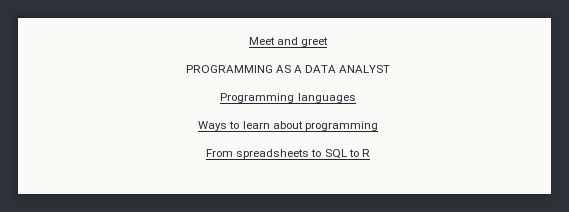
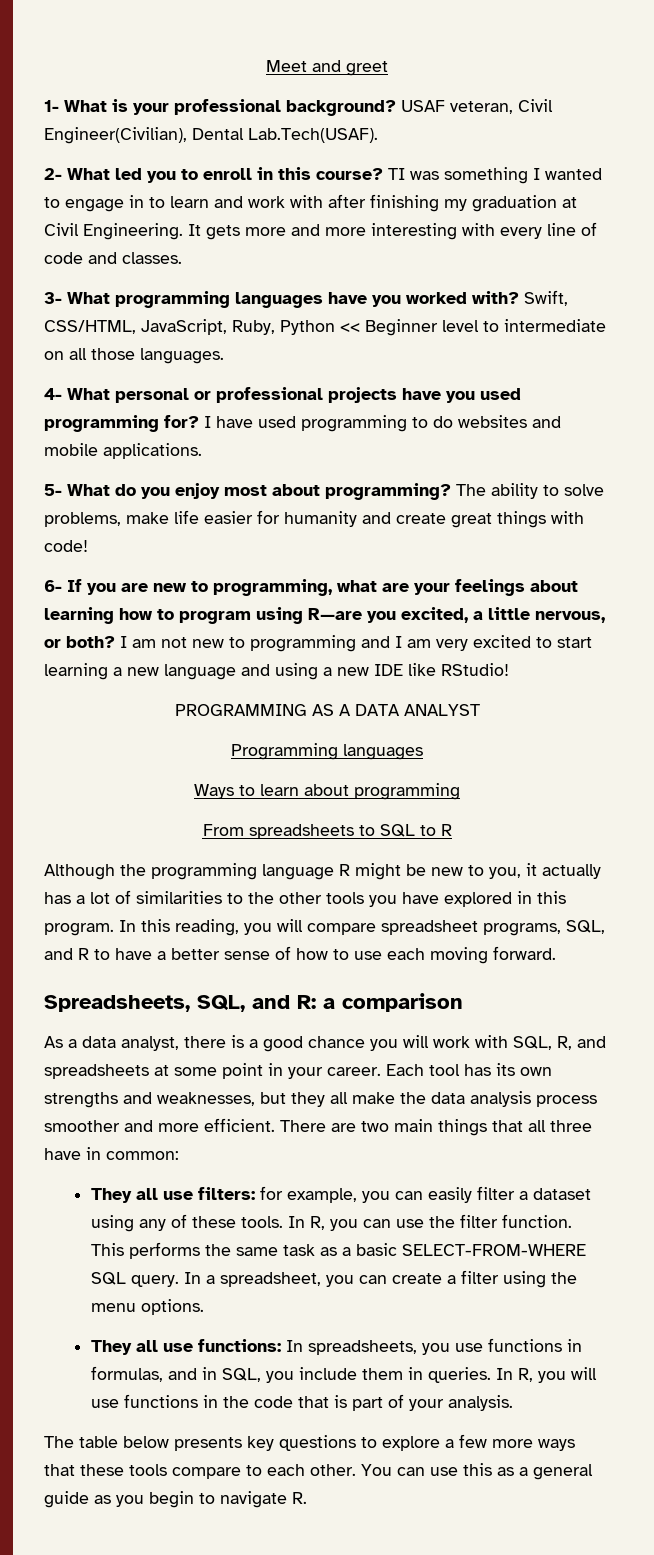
+ 1- What is your professional background? USAF veteran, Civil Engineer(Civilian), Dental Lab.Tech(USAF).
+ 2- What led you to enroll in this course? TI was something I wanted to engage in to learn and work with after finishing my graduation at Civil Engineering. It gets more and more interesting with every line of code and classes.
+ 3- What programming languages have you worked with? Swift, CSS/HTML, JavaScript, Ruby, Python << Beginner level to intermediate on all those languages.
+ 4- What personal or professional projects have you used programming for? I have used programming to do websites and mobile applications.
+ 5- What do you enjoy most about programming? The ability to solve problems, make life easier for humanity and create great things with code!
+ 6- If you are new to programming, what are your feelings about learning how to program using R—are you excited, a little nervous, or both? I am not new to programming and I am very excited to start learning a new language and using a new IDE like RStudio!
+ Although the programming language R might be new to you, it actually has a lot of similarities to the other tools you have explored in this program. In this reading, you will compare spreadsheet programs, SQL, and R to have a better sense of how to use each moving forward.
+ Spreadsheets, SQL, and R: a comparison
+ As a data analyst, there is a good chance you will work with SQL, R, and spreadsheets at some point in your career. Each tool has its own strengths and weaknesses, but they all make the data analysis process smoother and more efficient. There are two main things that all three have in common:
+ They all use filters: for example, you can easily filter a dataset using any of these tools. In R, you can use the filter function. This performs the same task as a basic SELECT-FROM-WHERE SQL query. In a spreadsheet, you can create a filter using the menu options.
+ They all use functions: In spreadsheets, you use functions in formulas, and in SQL, you include them in queries. In R, you will use functions in the code that is part of your analysis.
+ The table below presents key questions to explore a few more ways that these tools compare to each other. You can use this as a general guide as you begin to navigate R.

